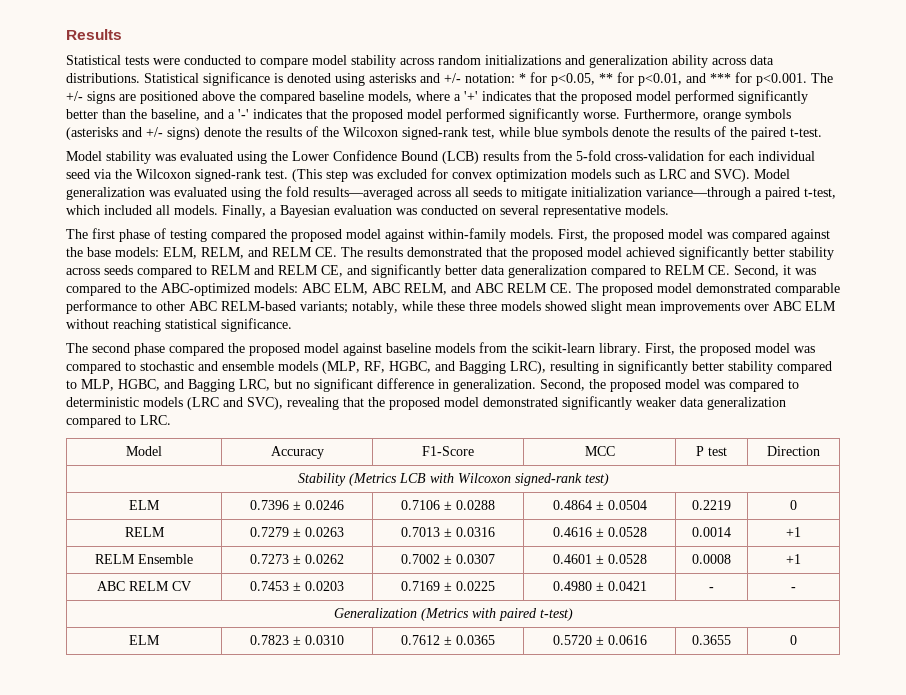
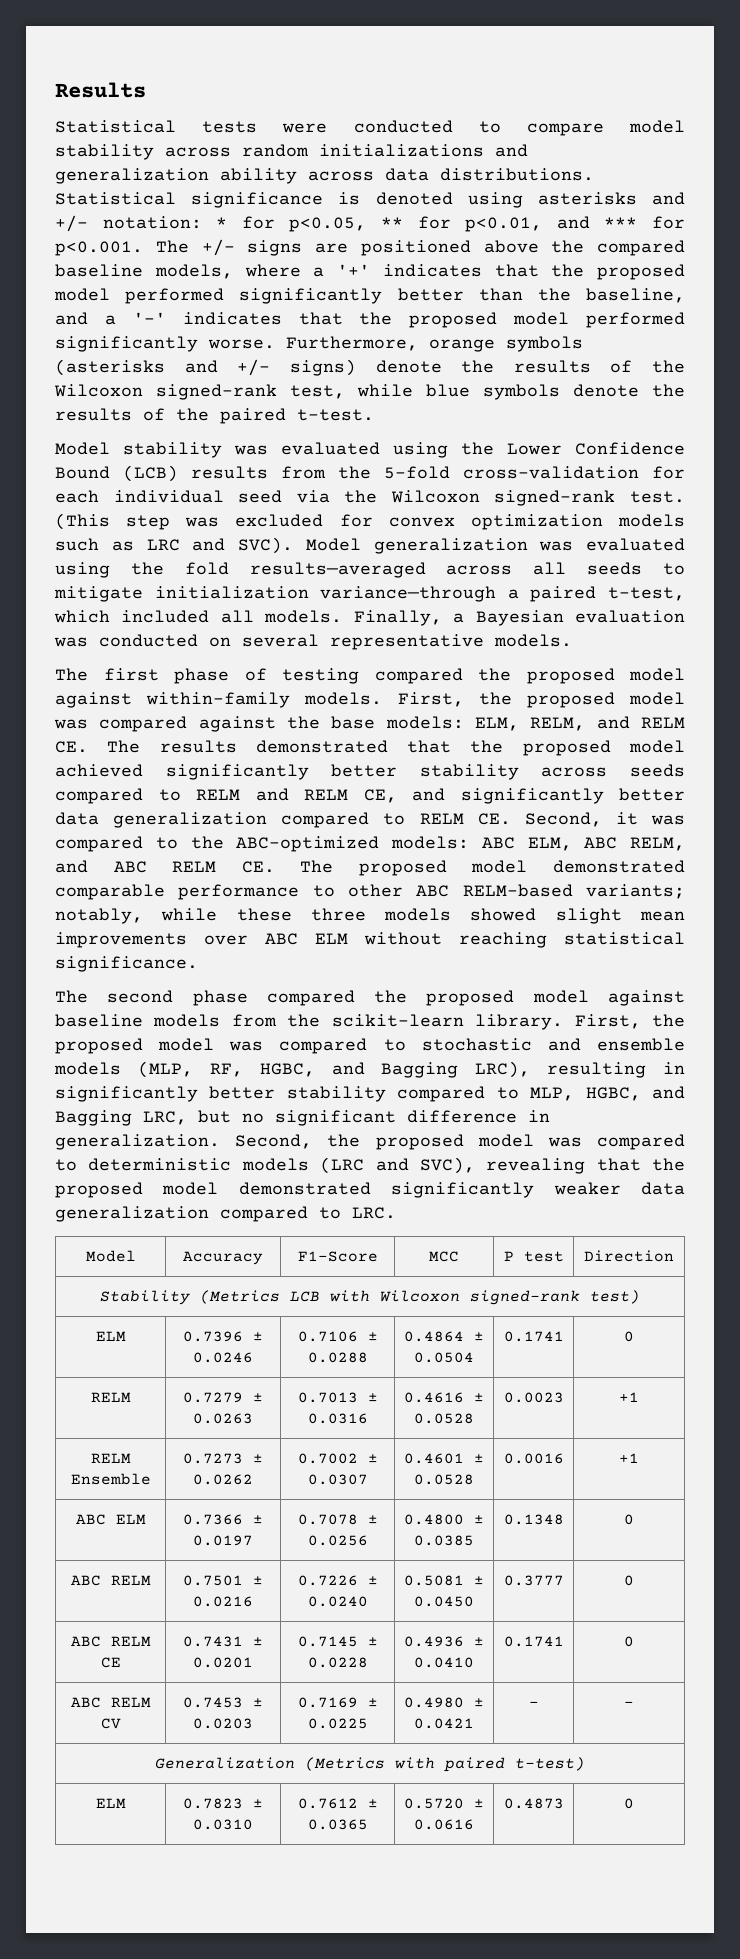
- ELM | 0.7396 ± 0.0246 | 0.7106 ± 0.0288 | 0.4864 ± 0.0504 | 0.2219 | 0
+ ELM | 0.7396 ± 0.0246 | 0.7106 ± 0.0288 | 0.4864 ± 0.0504 | 0.1741 | 0
- RELM | 0.7279 ± 0.0263 | 0.7013 ± 0.0316 | 0.4616 ± 0.0528 | 0.0014 | +1
+ RELM | 0.7279 ± 0.0263 | 0.7013 ± 0.0316 | 0.4616 ± 0.0528 | 0.0023 | +1
- RELM Ensemble | 0.7273 ± 0.0262 | 0.7002 ± 0.0307 | 0.4601 ± 0.0528 | 0.0008 | +1
+ RELM Ensemble | 0.7273 ± 0.0262 | 0.7002 ± 0.0307 | 0.4601 ± 0.0528 | 0.0016 | +1
+ ABC ELM | 0.7366 ± 0.0197 | 0.7078 ± 0.0256 | 0.4800 ± 0.0385 | 0.1348 | 0
+ ABC RELM | 0.7501 ± 0.0216 | 0.7226 ± 0.0240 | 0.5081 ± 0.0450 | 0.3777 | 0
+ ABC RELM CE | 0.7431 ± 0.0201 | 0.7145 ± 0.0228 | 0.4936 ± 0.0410 | 0.1741 | 0
- ELM | 0.7823 ± 0.0310 | 0.7612 ± 0.0365 | 0.5720 ± 0.0616 | 0.3655 | 0
+ ELM | 0.7823 ± 0.0310 | 0.7612 ± 0.0365 | 0.5720 ± 0.0616 | 0.4873 | 0

